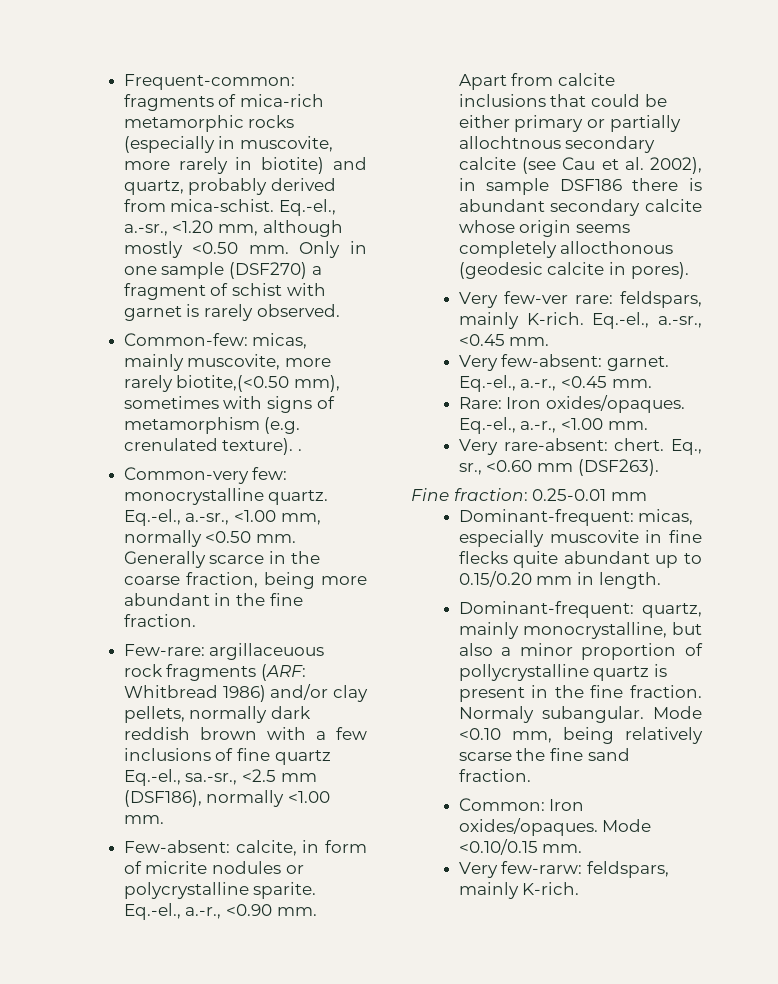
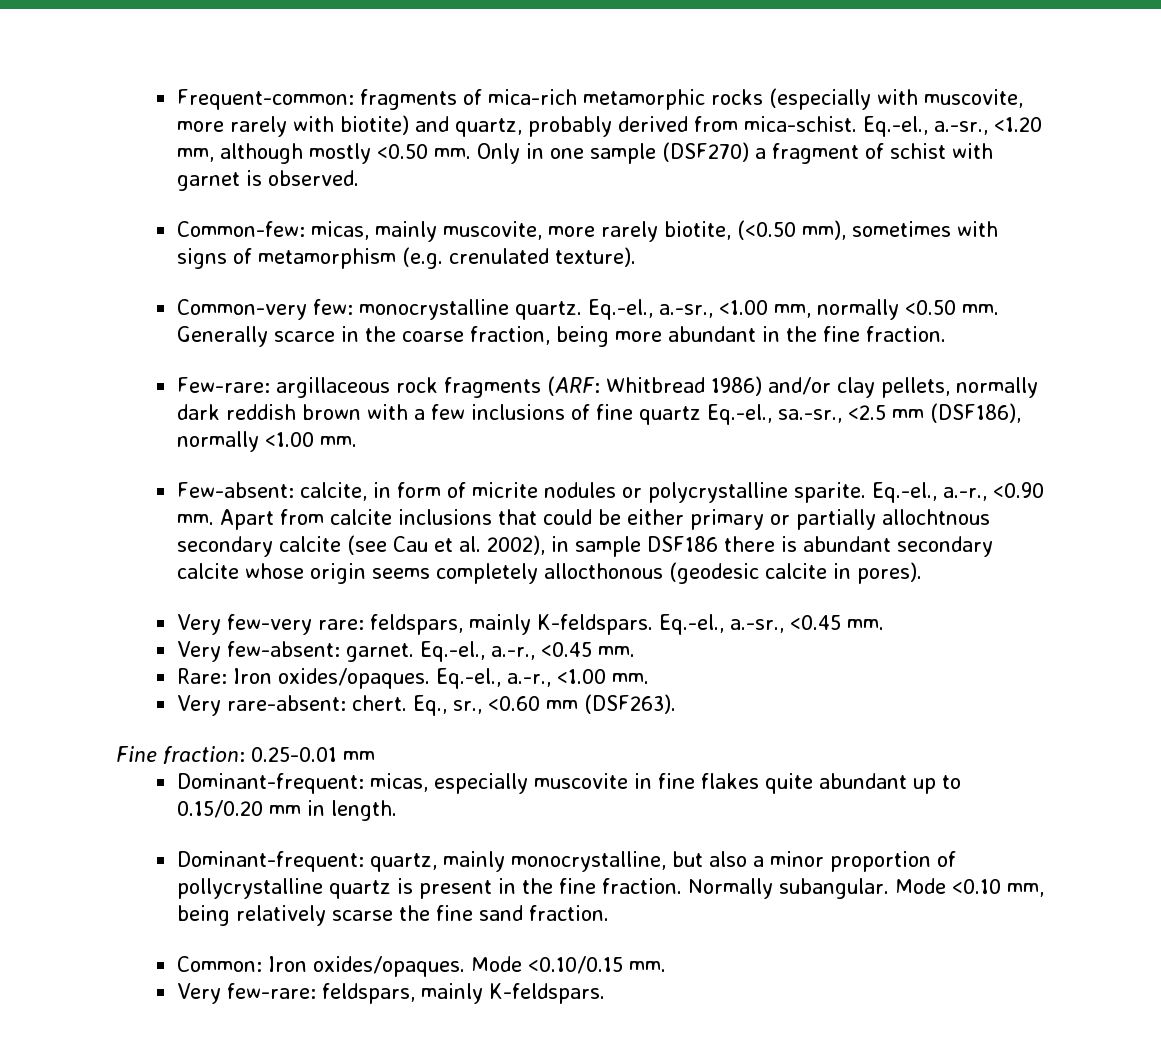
- Frequent-common: fragments of mica-rich metamorphic rocks (especially in muscovite, more rarely in biotite) and quartz, probably derived from mica-schist.
+ Frequent-common: fragments of mica-rich metamorphic rocks (especially with muscovite, more rarely with biotite) and quartz, probably derived from mica-schist.
- Only in one sample (DSF270) a fragment of schist with garnet is rarely observed.
+ Only in one sample (DSF270) a fragment of schist with garnet is observed.
- Common-few: micas, mainly muscovite, more rarely biotite,(<0.50 mm), sometimes with signs of metamorphism (e.g. crenulated texture). .
+ Common-few: micas, mainly muscovite, more rarely biotite, (<0.50 mm), sometimes with signs of metamorphism (e.g. crenulated texture).
- Few-rare: argillaceuous rock fragments (ARF: Whitbread 1986) and/or clay pellets, normally dark reddish brown with a few inclusions of fine quartz Eq.-el., sa.-sr., <2.5 mm (DSF186), normally <1.00 mm.
+ Few-rare: argillaceous rock fragments (ARF: Whitbread 1986) and/or clay pellets, normally dark reddish brown with a few inclusions of fine quartz Eq.-el., sa.-sr., <2.5 mm (DSF186), normally <1.00 mm.
- Very few-ver rare: feldspars, mainly K-rich.
+ Very few-very rare: feldspars, mainly K-feldspars.
- Dominant-frequent: micas, especially muscovite in fine flecks quite abundant up to 0.15/0.20 mm in length.
+ Dominant-frequent: micas, especially muscovite in fine flakes quite abundant up to 0.15/0.20 mm in length.
- Normaly subangular.
+ Normally subangular.
- Very few-rarw: feldspars, mainly K-rich.
+ Very few-rare: feldspars, mainly K-feldspars.

